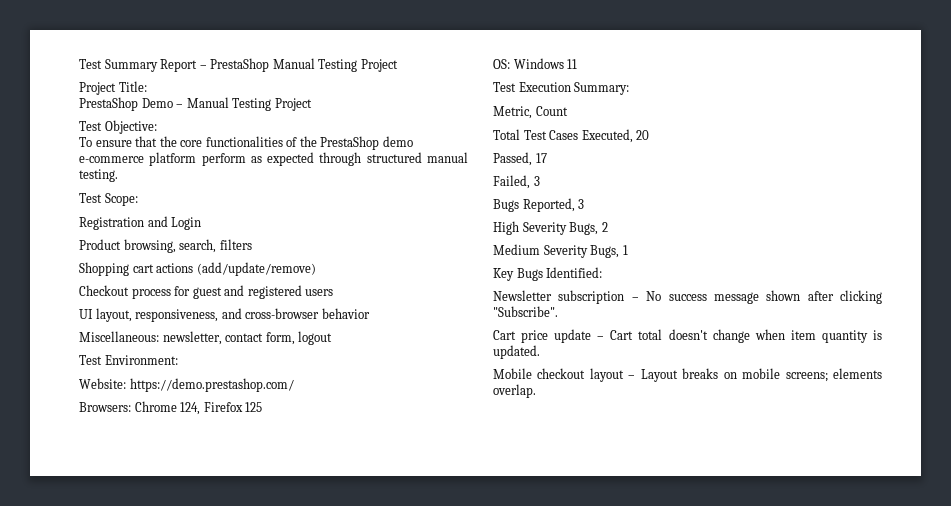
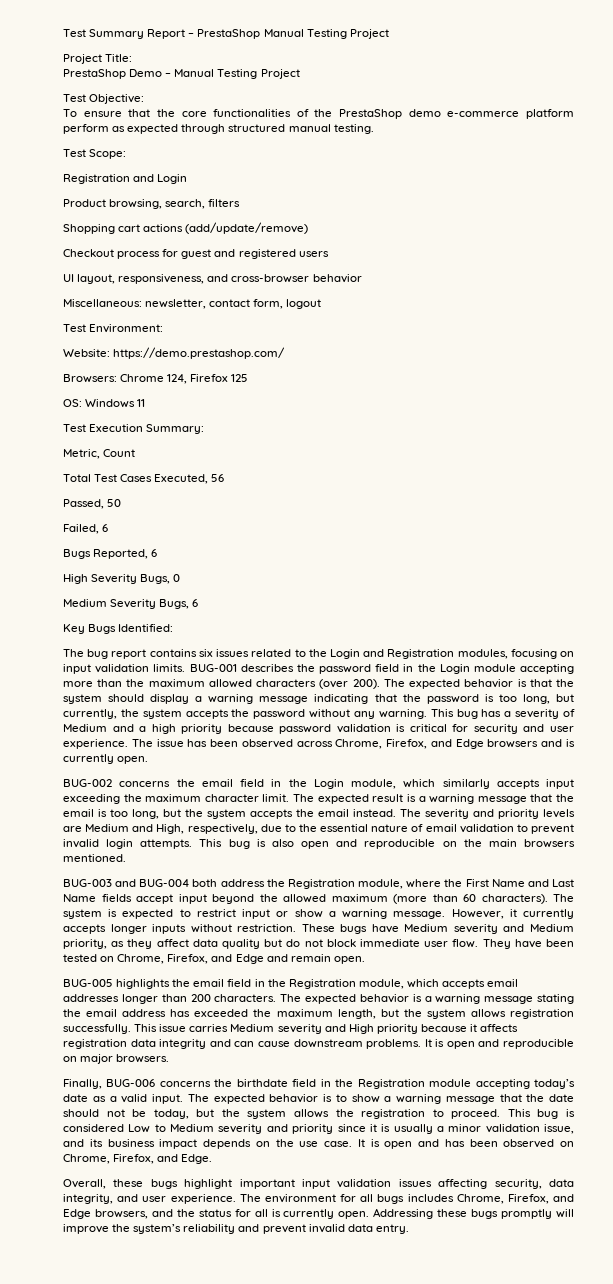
- Total Test Cases Executed, 20
+ Total Test Cases Executed, 56
- Passed, 17
+ Passed, 50
- Failed, 3
+ Failed, 6
- Bugs Reported, 3
+ Bugs Reported, 6
- High Severity Bugs, 2
+ High Severity Bugs, 0
- Medium Severity Bugs, 1
+ Medium Severity Bugs, 6
- Newsletter subscription – No success message shown after clicking "Subscribe".
- Cart price update – Cart total doesn't change when item quantity is updated.
- Mobile checkout layout – Layout breaks on mobile screens; elements overlap.
+ The bug report contains six issues related to the Login and Registration modules, focusing on input validation limits. BUG-001 describes the password field in the Login module accepting more than the maximum allowed characters (over 200). The expected behavior is that the system should display a warning message indicating that the password is too long, but currently, the system accepts the password without any warning. This bug has a severity of Medium and a high priority because password validation is critical for security and user experience. The issue has been observed across Chrome, Firefox, and Edge browsers and is currently open.
+ BUG-002 concerns the email field in the Login module, which similarly accepts input exceeding the maximum character limit. The expected result is a warning message that the email is too long, but the system accepts the email instead. The severity and priority levels are Medium and High, respectively, due to the essential nature of email validation to prevent invalid login attempts. This bug is also open and reproducible on the main browsers mentioned.
+ BUG-003 and BUG-004 both address the Registration module, where the First Name and Last Name fields accept input beyond the allowed maximum (more than 60 characters). The system is expected to restrict input or show a warning message. However, it currently accepts longer inputs without restriction. These bugs have Medium severity and Medium priority, as they affect data quality but do not block immediate user flow. They have been tested on Chrome, Firefox, and Edge and remain open.
+ BUG-005 highlights the email field in the Registration module, which accepts email addresses longer than 200 characters. The expected behavior is a warning message stating the email address has exceeded the maximum length, but the system allows registration successfully. This issue carries Medium severity and High priority because it affects registration data integrity and can cause downstream problems. It is open and reproducible on major browsers.
+ Finally, BUG-006 concerns the birthdate field in the Registration module accepting today’s date as a valid input. The expected behavior is to show a warning message that the date should not be today, but the system allows the registration to proceed. This bug is considered Low to Medium severity and priority since it is usually a minor validation issue, and its business impact depends on the use case. It is open and has been observed on Chrome, Firefox, and Edge.
+ Overall, these bugs highlight important input validation issues affecting security, data integrity, and user experience. The environment for all bugs includes Chrome, Firefox, and Edge browsers, and the status for all is currently open. Addressing these bugs promptly will improve the system’s reliability and prevent invalid data entry.

